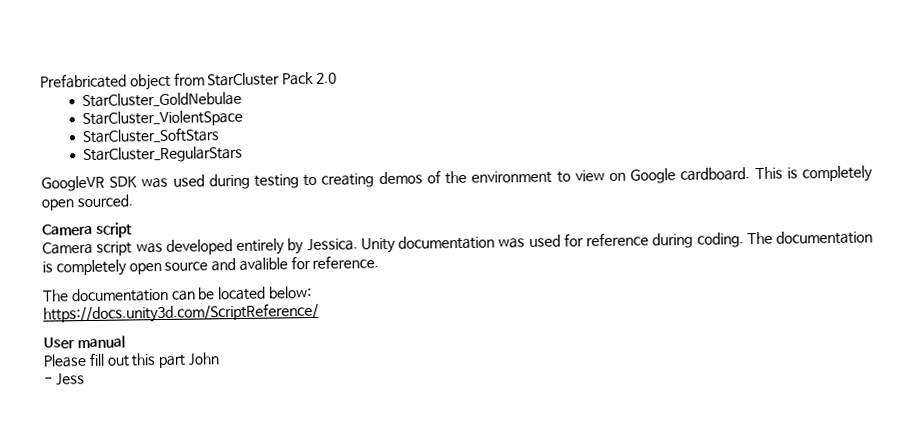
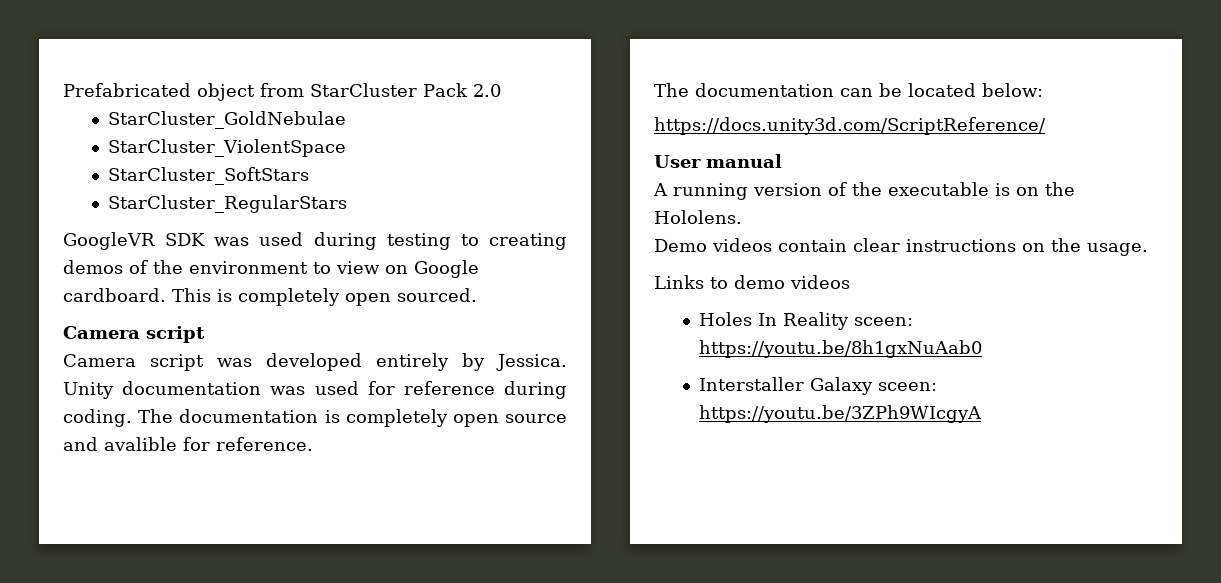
- Please fill out this part John
- - Jess
+ A running version of the executable is on the Hololens.
+ Demo videos contain clear instructions on the usage.
+ Links to demo videos
+ Holes In Reality sceen: https://youtu.be/8h1gxNuAab0
+ Interstaller Galaxy sceen: https://youtu.be/3ZPh9WIcgyA

